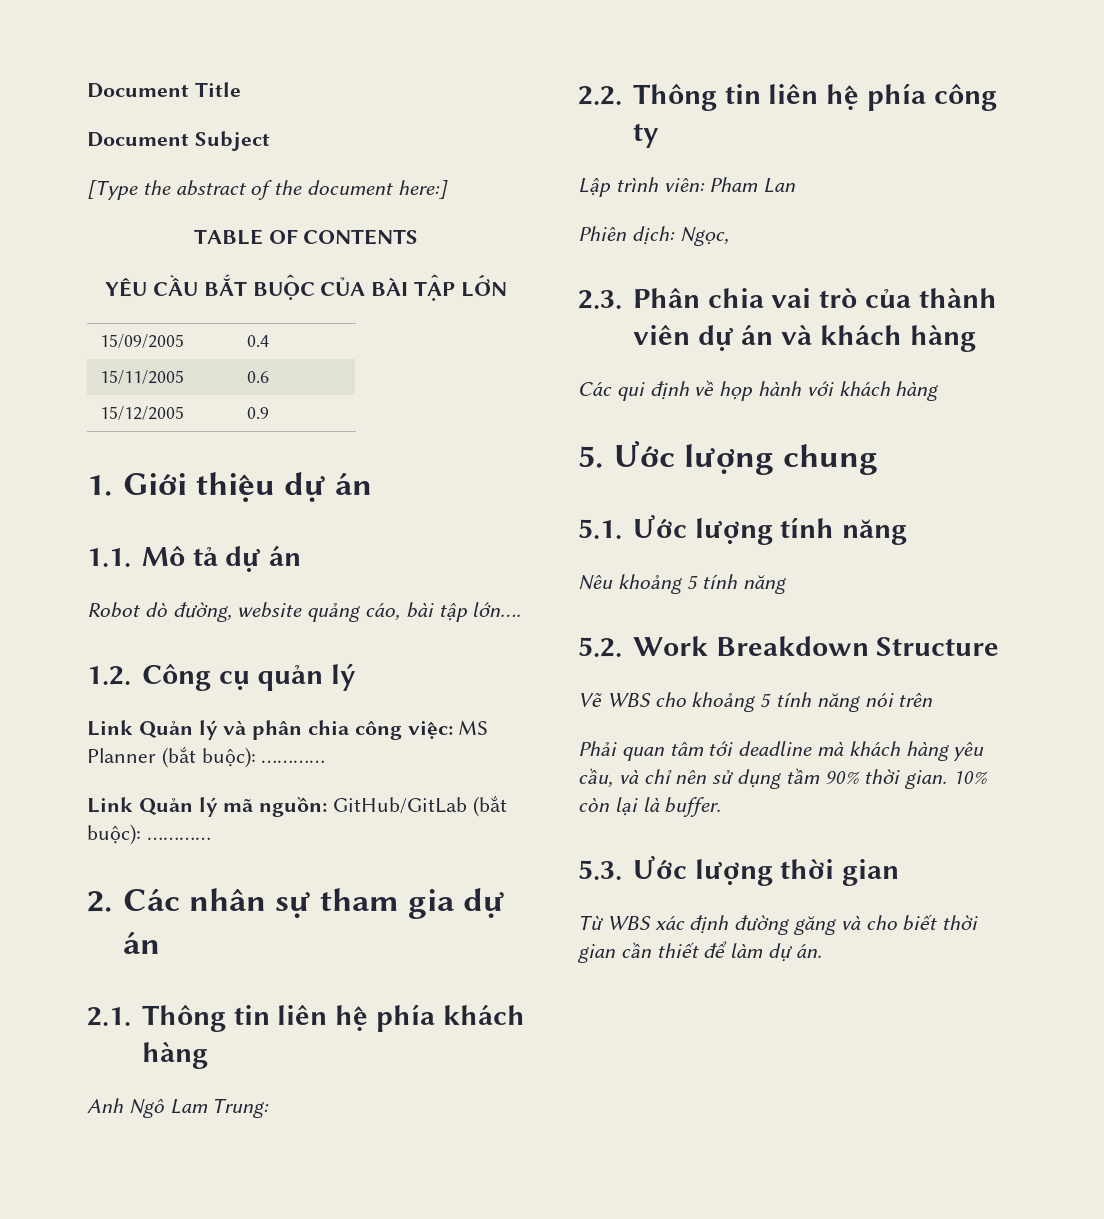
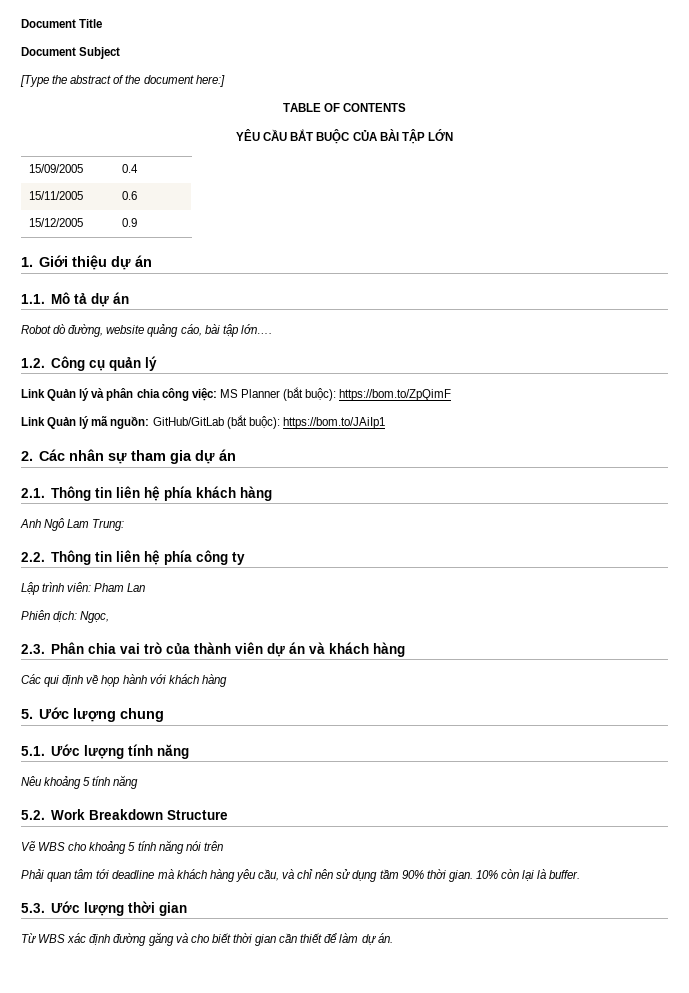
- Link Quản lý và phân chia công việc: MS Planner (bắt buộc): …………
+ Link Quản lý và phân chia công việc: MS Planner (bắt buộc): https://bom.to/ZpQimF
- Link Quản lý mã nguồn: GitHub/GitLab (bắt buộc): …………
+ Link Quản lý mã nguồn: GitHub/GitLab (bắt buộc): https://bom.to/JAiIp1

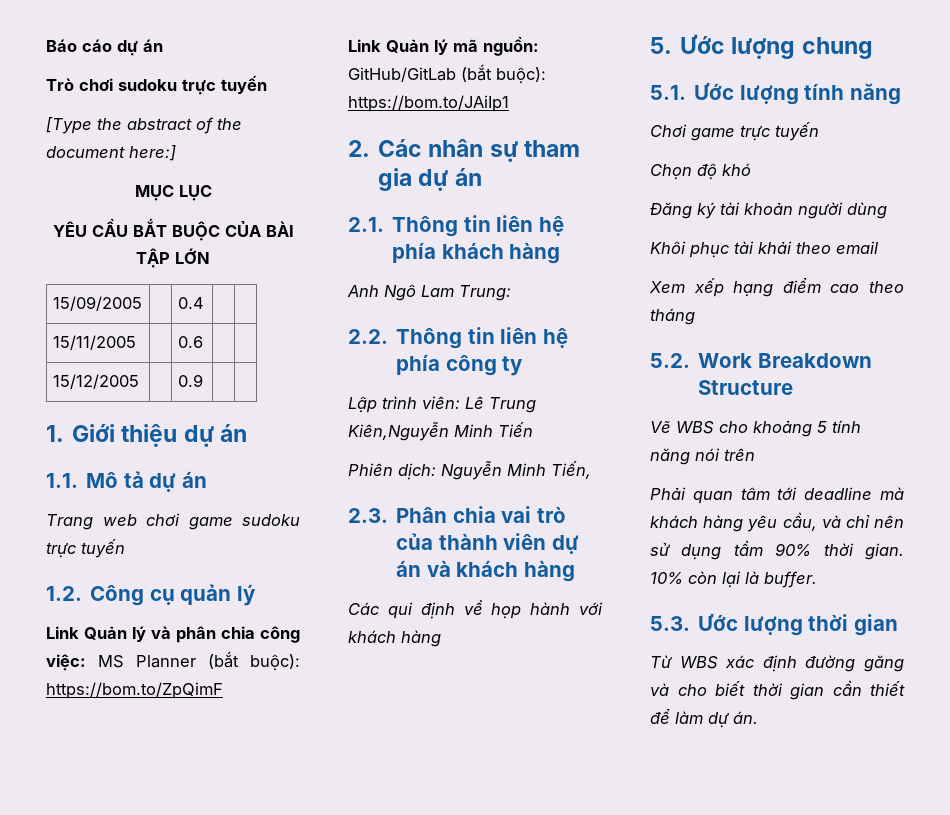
- Document Title
- Document Subject
+ Báo cáo dự án
+ Trò chơi sudoku trực tuyến
- TABLE OF CONTENTS
+ MỤC LỤC
- Robot dò đường, website quảng cáo, bài tập lớn….
+ Trang web chơi game sudoku trực tuyến
- Lập trình viên: Pham Lan
+ Lập trình viên: Lê Trung Kiên,Nguyễn Minh Tiến
- Phiên dịch: Ngọc,
+ Phiên dịch: Nguyễn Minh Tiến,
- Nêu khoảng 5 tính năng
+ Chơi game trực tuyến
+ Chọn độ khó
+ Đăng ký tài khoản người dùng
+ Khôi phục tài khải theo email
+ Xem xếp hạng điểm cao theo tháng

